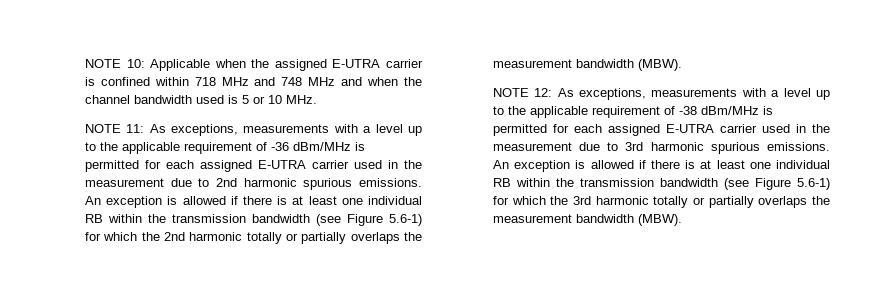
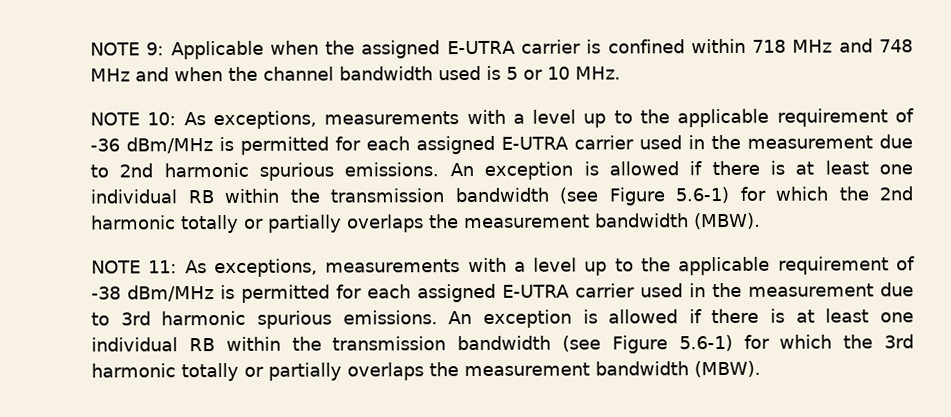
- NOTE 10: Applicable when the assigned E-UTRA carrier is confined within 718 MHz and 748 MHz and when the channel bandwidth used is 5 or 10 MHz.
+ NOTE 9: Applicable when the assigned E-UTRA carrier is confined within 718 MHz and 748 MHz and when the channel bandwidth used is 5 or 10 MHz.
- NOTE 11: As exceptions, measurements with a level up to the applicable requirement of -36 dBm/MHz is permitted for each assigned E-UTRA carrier used in the measurement due to 2nd harmonic spurious emissions.
+ NOTE 10: As exceptions, measurements with a level up to the applicable requirement of -36 dBm/MHz is permitted for each assigned E-UTRA carrier used in the measurement due to 2nd harmonic spurious emissions.
- NOTE 12: As exceptions, measurements with a level up to the applicable requirement of -38 dBm/MHz is permitted for each assigned E-UTRA carrier used in the measurement due to 3rd harmonic spurious emissions.
+ NOTE 11: As exceptions, measurements with a level up to the applicable requirement of -38 dBm/MHz is permitted for each assigned E-UTRA carrier used in the measurement due to 3rd harmonic spurious emissions.

